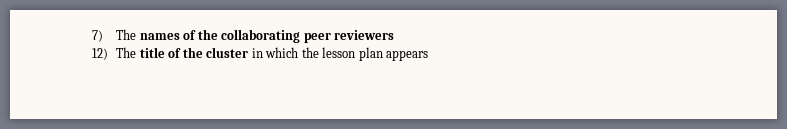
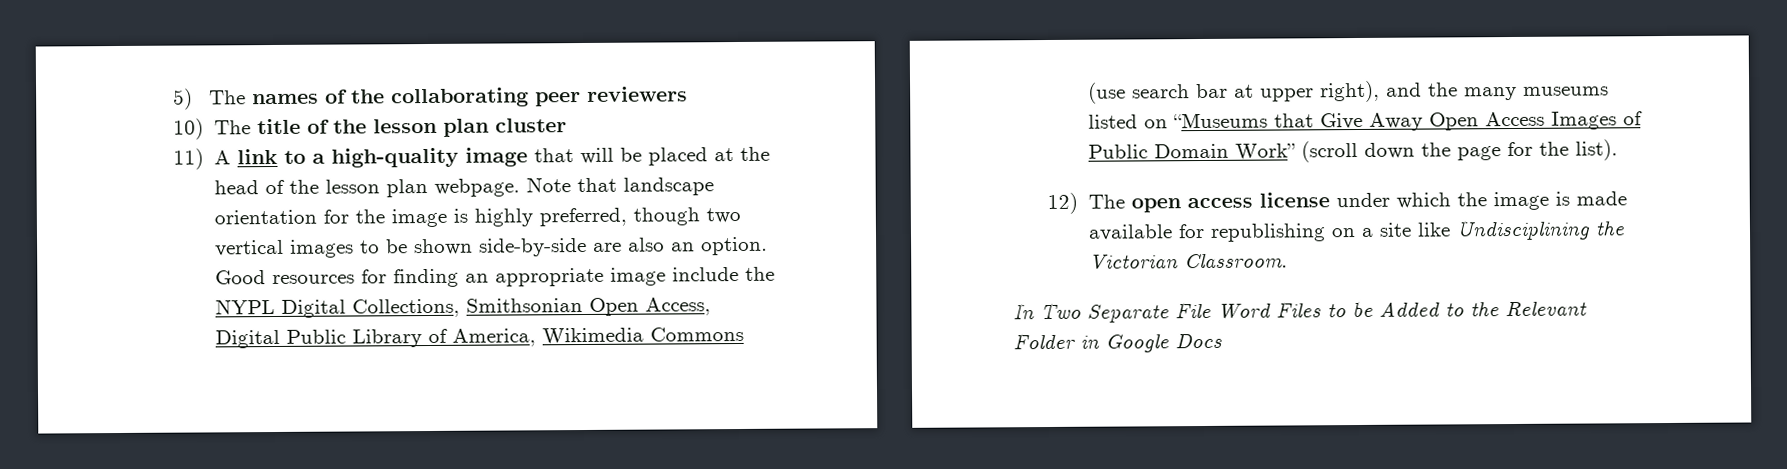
- 7) The names of the collaborating peer reviewers
+ 5) The names of the collaborating peer reviewers
- 12) The title of the cluster in which the lesson plan appears
+ 10) The title of the lesson plan cluster
+ 11) A link to a high-quality image that will be placed at the head of the lesson plan webpage. Note that landscape orientation for the image is highly preferred, though two vertical images to be shown side-by-side are also an option. Good resources for finding an appropriate image include the NYPL Digital Collections, Smithsonian Open Access, Digital Public Library of America, Wikimedia Commons (use search bar at upper right), and the many museums listed on “Museums that Give Away Open Access Images of Public Domain Work” (scroll down the page for the list).
+ 12) The open access license under which the image is made available for republishing on a site like Undisciplining the Victorian Classroom.
+ In Two Separate File Word Files to be Added to the Relevant Folder in Google Docs

